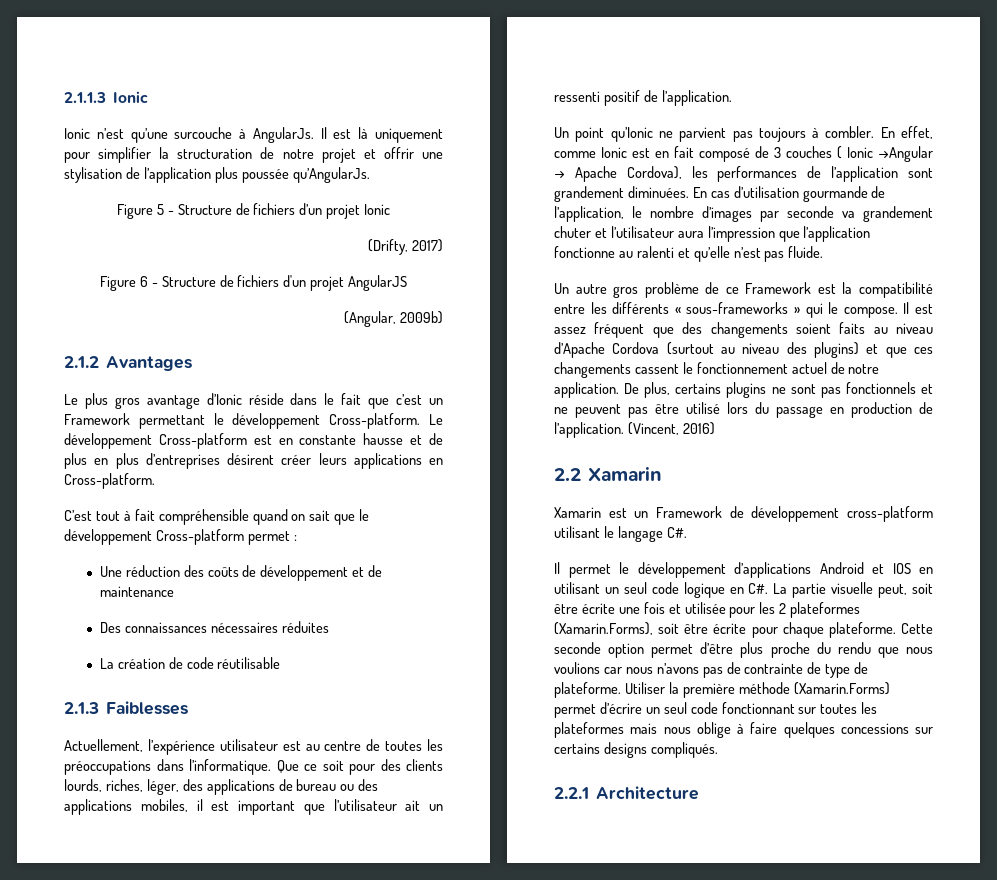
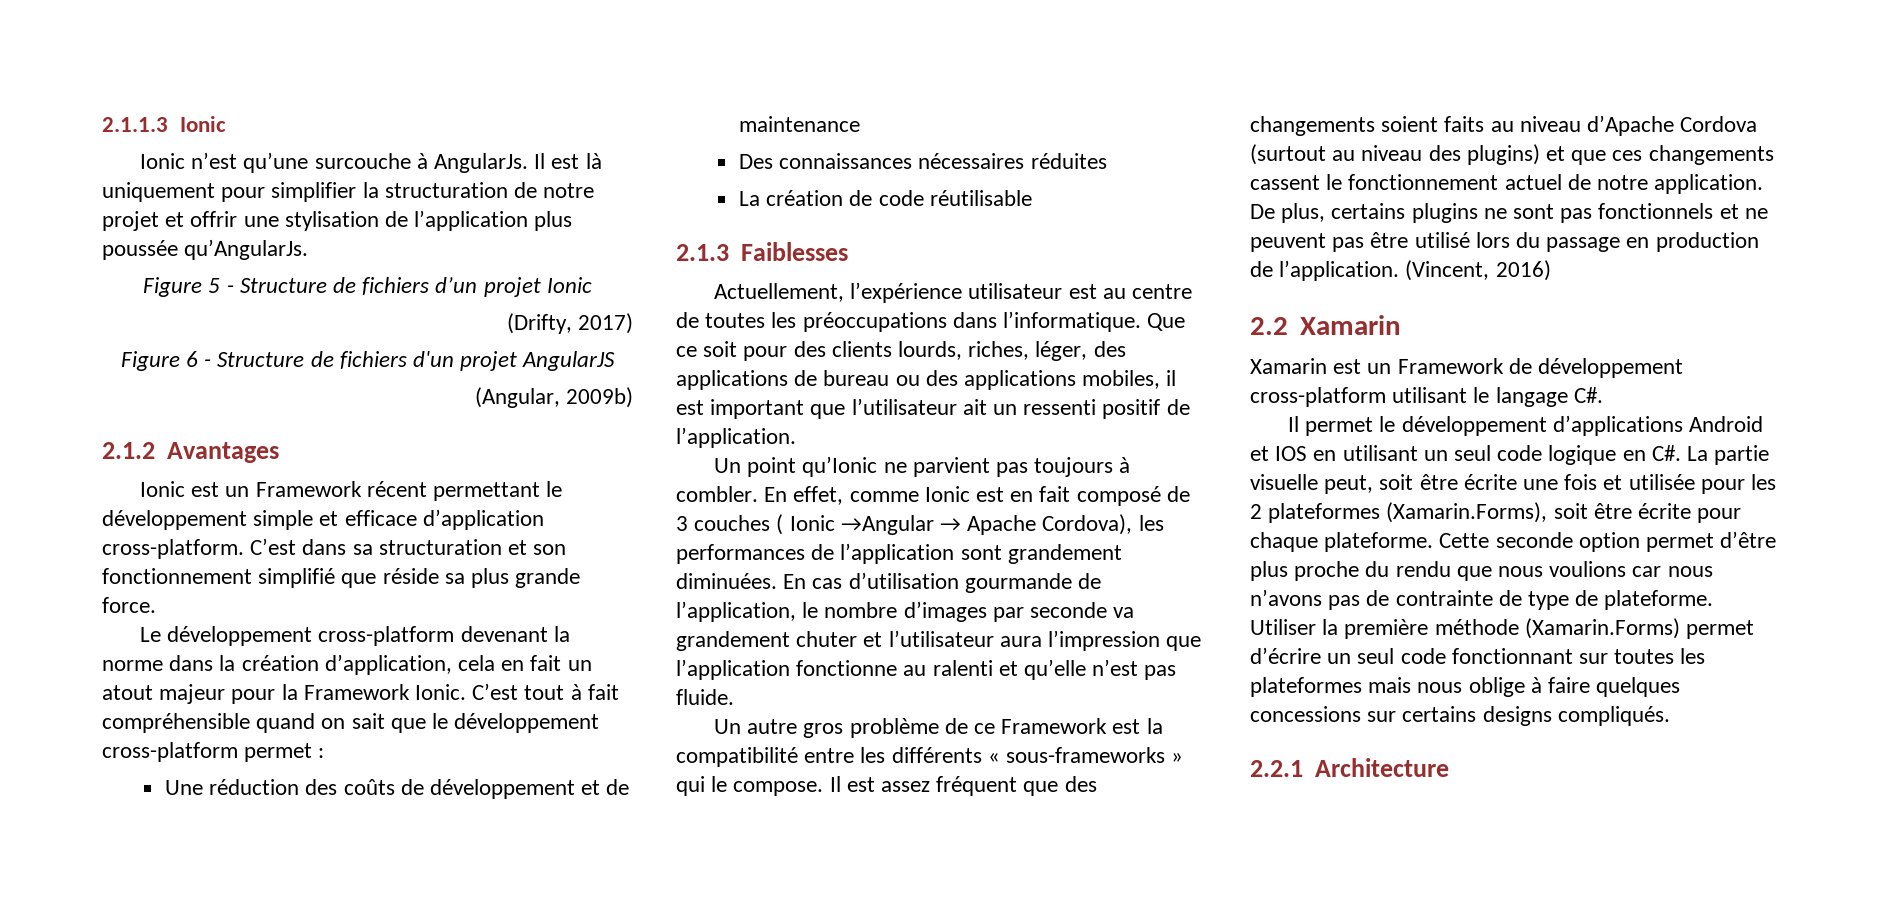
- Le plus gros avantage d’Ionic réside dans le fait que c’est un Framework permettant le développement Cross-platform. Le développement Cross-platform est en constante hausse et de plus en plus d’entreprises désirent créer leurs applications en Cross-platform.
- C’est tout à fait compréhensible quand on sait que le développement Cross-platform permet :
+ Ionic est un Framework récent permettant le développement simple et efficace d’application cross-platform. C’est dans sa structuration et son fonctionnement simplifié que réside sa plus grande force.
+ Le développement cross-platform devenant la norme dans la création d’application, cela en fait un atout majeur pour la Framework Ionic. C’est tout à fait compréhensible quand on sait que le développement cross-platform permet :

